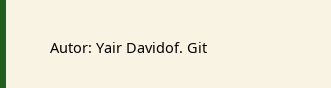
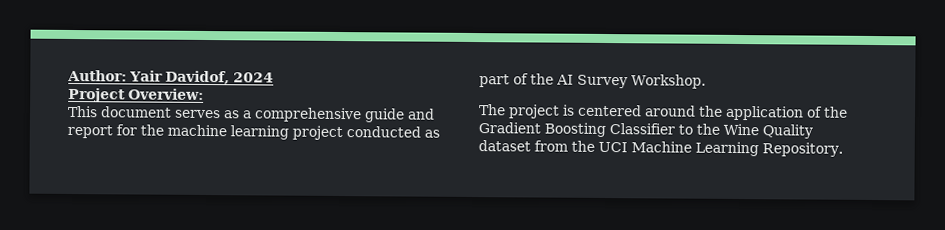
- Autor: Yair Davidof. Git
+ Author: Yair Davidof, 2024
+ Project Overview:
+ This document serves as a comprehensive guide and report for the machine learning project conducted as part of the AI Survey Workshop.
+ The project is centered around the application of the Gradient Boosting Classifier to the Wine Quality dataset from the UCI Machine Learning Repository.

